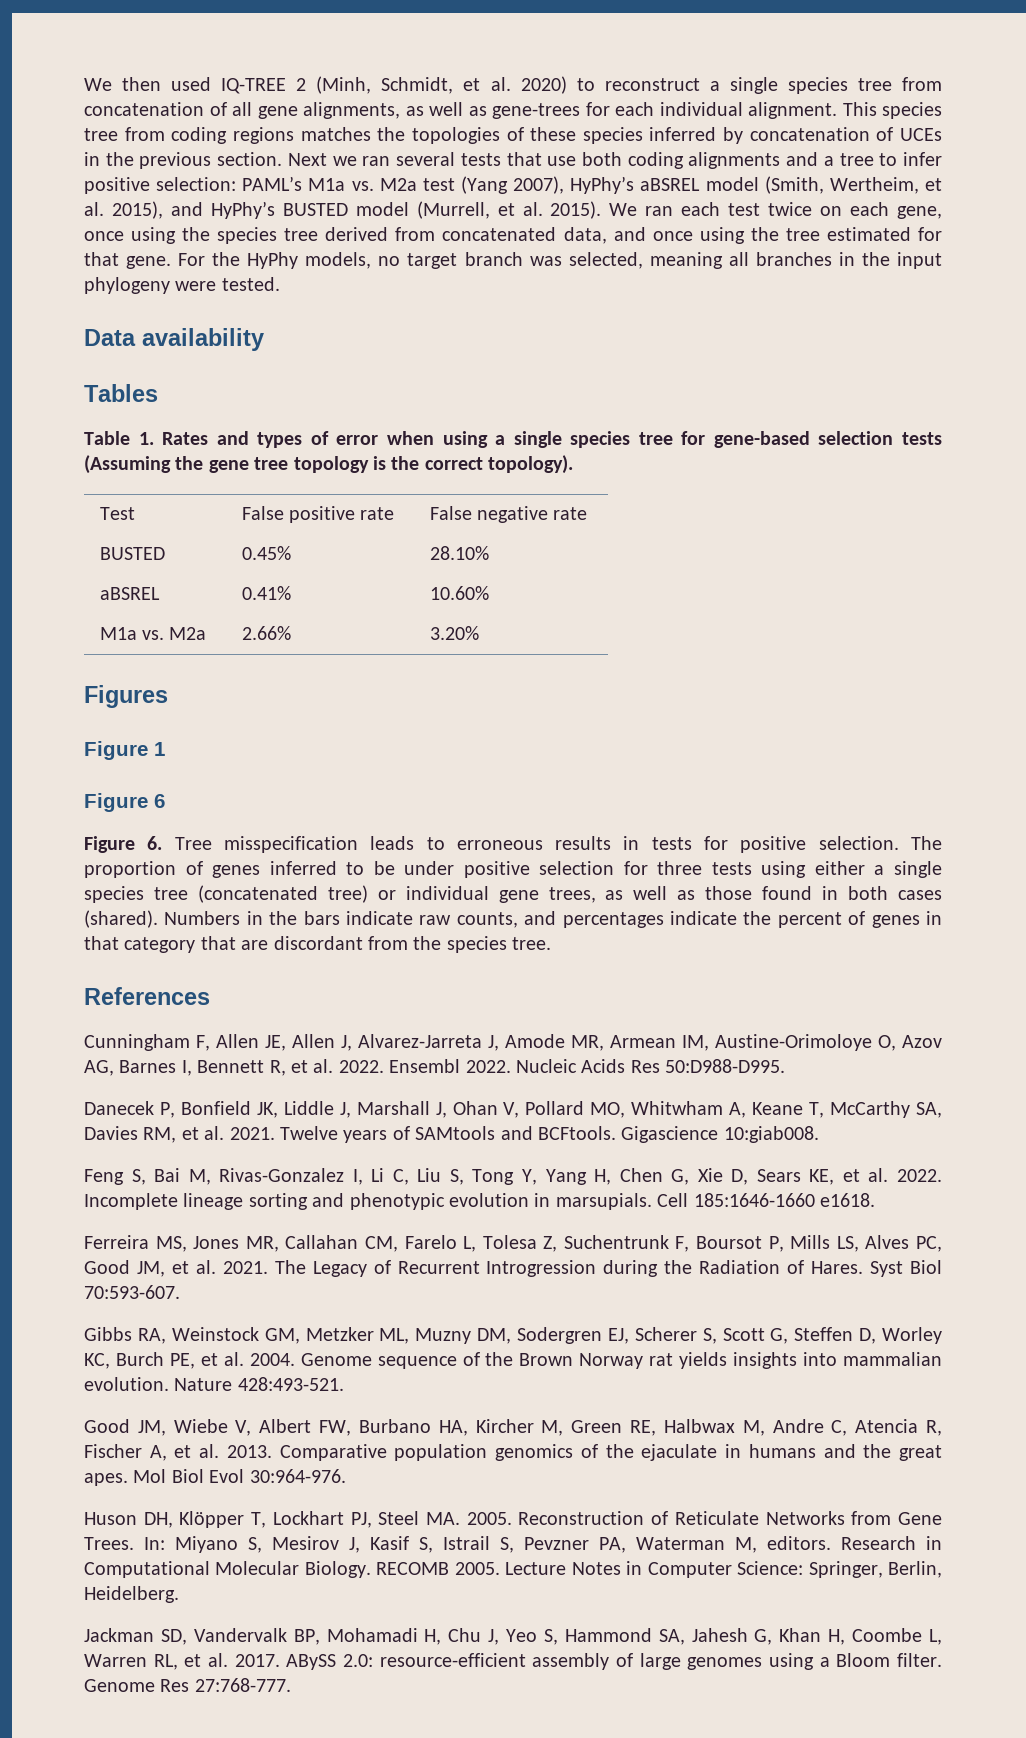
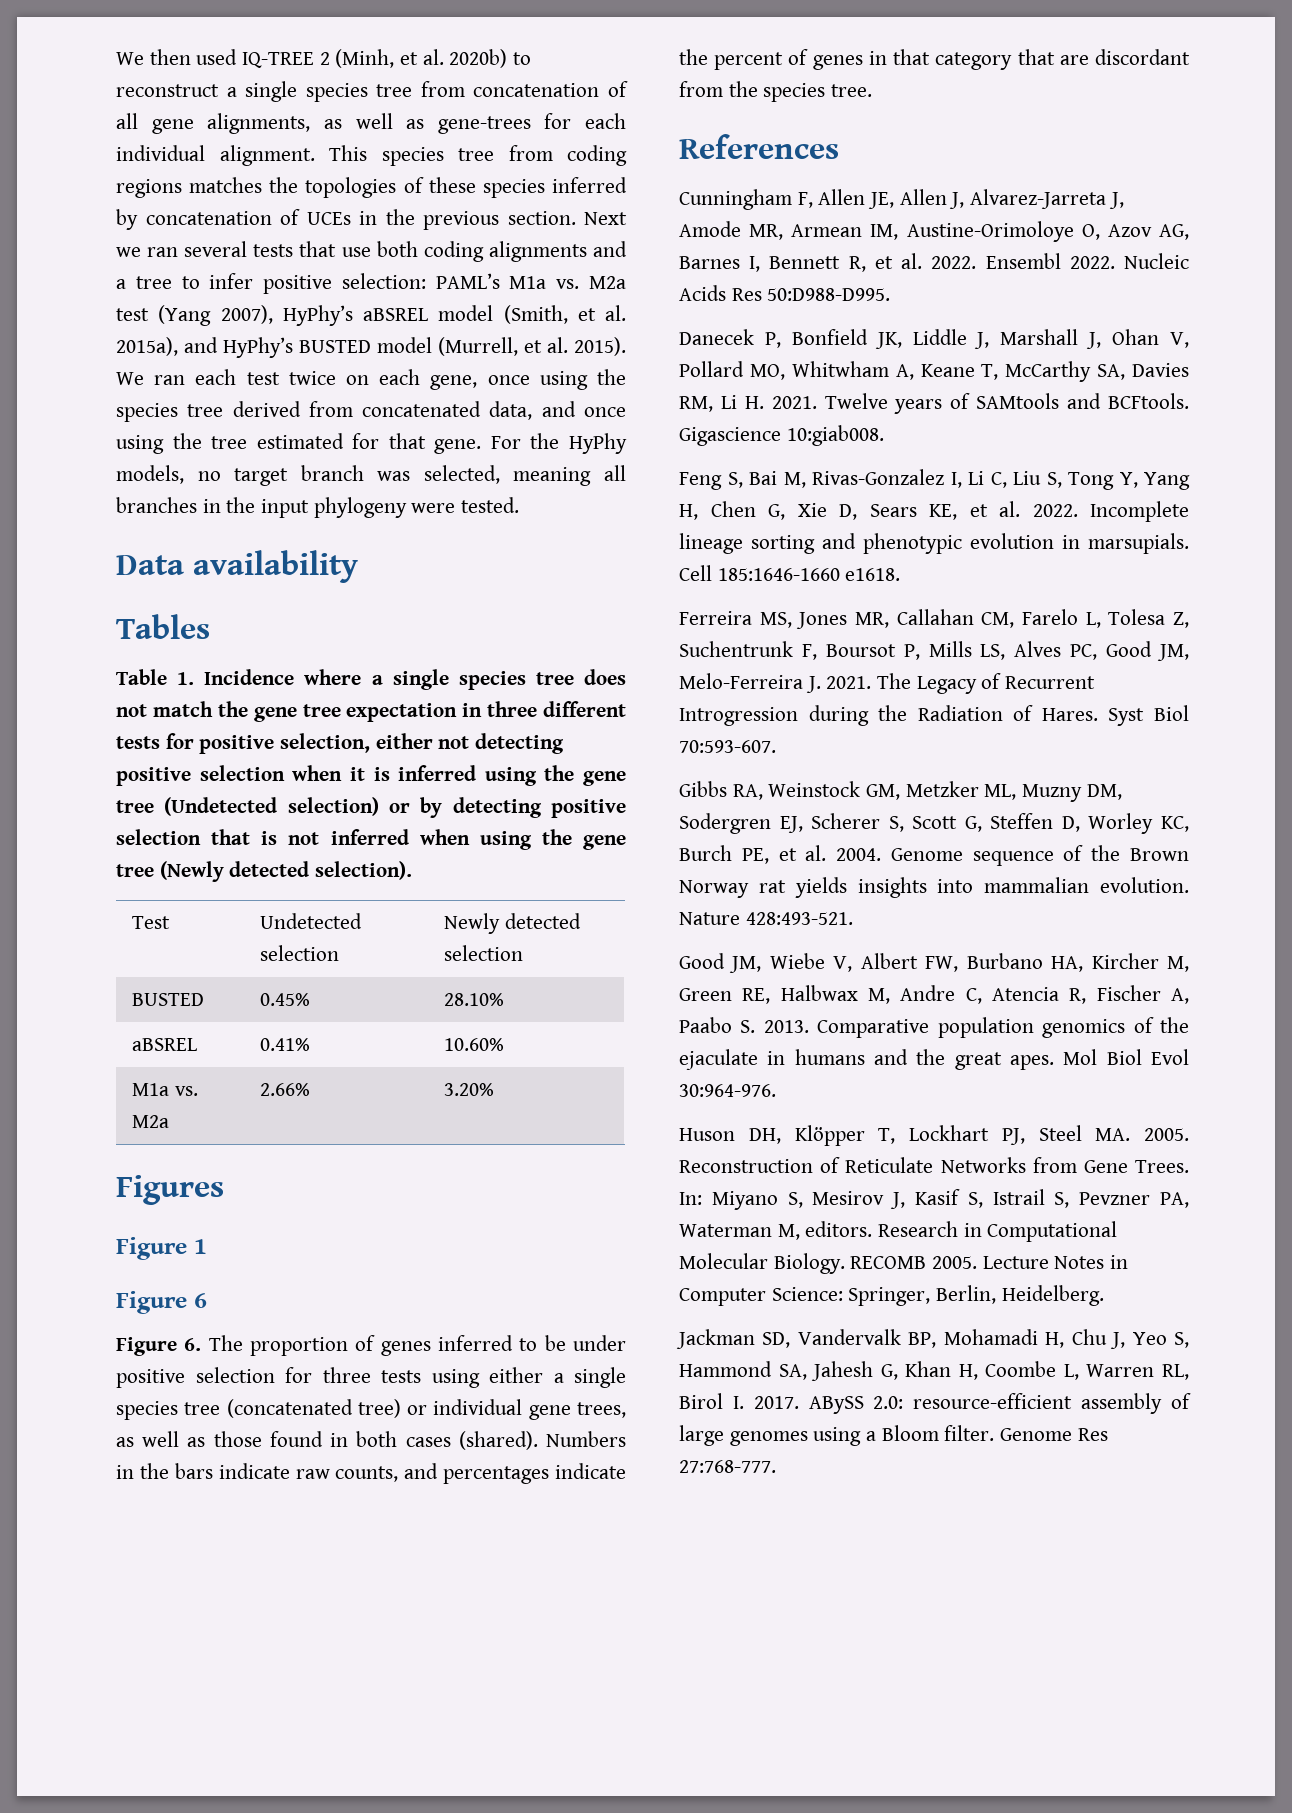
- We then used IQ-TREE 2 (Minh, Schmidt, et al. 2020) to reconstruct a single species tree from concatenation of all gene alignments, as well as gene-trees for each individual alignment.
+ We then used IQ-TREE 2 (Minh, et al. 2020b) to reconstruct a single species tree from concatenation of all gene alignments, as well as gene-trees for each individual alignment.
- Next we ran several tests that use both coding alignments and a tree to infer positive selection: PAML’s M1a vs. M2a test (Yang 2007), HyPhy’s aBSREL model (Smith, Wertheim, et al. 2015), and HyPhy’s BUSTED model (Murrell, et al. 2015).
+ Next we ran several tests that use both coding alignments and a tree to infer positive selection: PAML’s M1a vs. M2a test (Yang 2007), HyPhy’s aBSREL model (Smith, et al. 2015a), and HyPhy’s BUSTED model (Murrell, et al. 2015).
- Table 1. Rates and types of error when using a single species tree for gene-based selection tests (Assuming the gene tree topology is the correct topology).
- Test | False positive rate | False negative rate
+ Table 1. Incidence where a single species tree does not match the gene tree expectation in three different tests for positive selection, either not detecting positive selection when it is inferred using the gene tree (Undetected selection) or by detecting positive selection that is not inferred when using the gene tree (Newly detected selection).
+ Test | Undetected selection | Newly detected selection
- Figure 6. Tree misspecification leads to erroneous results in tests for positive selection. The proportion of genes inferred to be under positive selection for three tests using either a single species tree (concatenated tree) or individual gene trees, as well as those found in both cases (shared).
+ Figure 6. The proportion of genes inferred to be under positive selection for three tests using either a single species tree (concatenated tree) or individual gene trees, as well as those found in both cases (shared).
- Danecek P, Bonfield JK, Liddle J, Marshall J, Ohan V, Pollard MO, Whitwham A, Keane T, McCarthy SA, Davies RM, et al. 2021.
+ Danecek P, Bonfield JK, Liddle J, Marshall J, Ohan V, Pollard MO, Whitwham A, Keane T, McCarthy SA, Davies RM, Li H. 2021.
- Ferreira MS, Jones MR, Callahan CM, Farelo L, Tolesa Z, Suchentrunk F, Boursot P, Mills LS, Alves PC, Good JM, et al. 2021.
+ Ferreira MS, Jones MR, Callahan CM, Farelo L, Tolesa Z, Suchentrunk F, Boursot P, Mills LS, Alves PC, Good JM, Melo-Ferreira J. 2021.
- Good JM, Wiebe V, Albert FW, Burbano HA, Kircher M, Green RE, Halbwax M, Andre C, Atencia R, Fischer A, et al. 2013.
+ Good JM, Wiebe V, Albert FW, Burbano HA, Kircher M, Green RE, Halbwax M, Andre C, Atencia R, Fischer A, Paabo S. 2013.
- Jackman SD, Vandervalk BP, Mohamadi H, Chu J, Yeo S, Hammond SA, Jahesh G, Khan H, Coombe L, Warren RL, et al. 2017.
+ Jackman SD, Vandervalk BP, Mohamadi H, Chu J, Yeo S, Hammond SA, Jahesh G, Khan H, Coombe L, Warren RL, Birol I. 2017.

